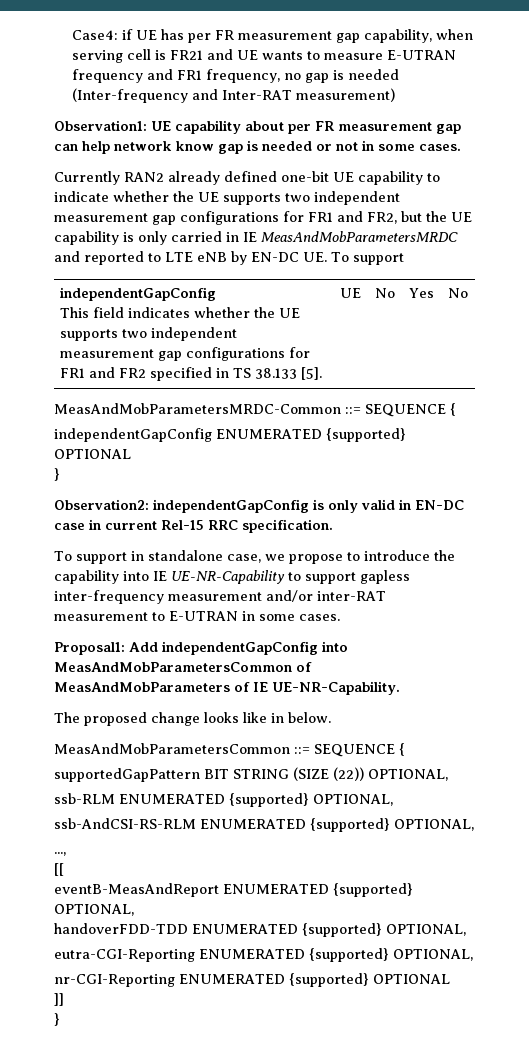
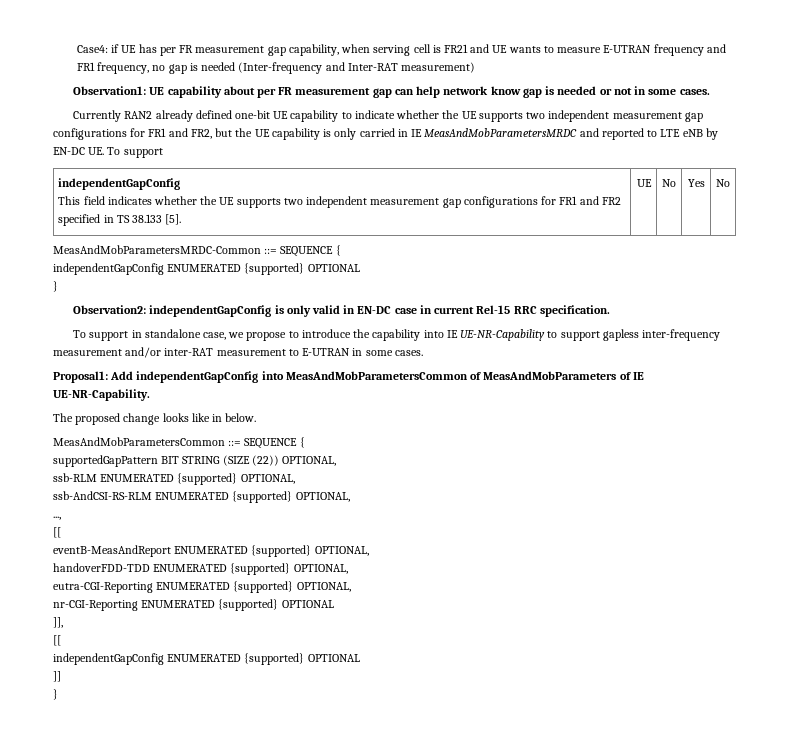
+ ]],
+ [[
+ independentGapConfig ENUMERATED {supported} OPTIONAL

